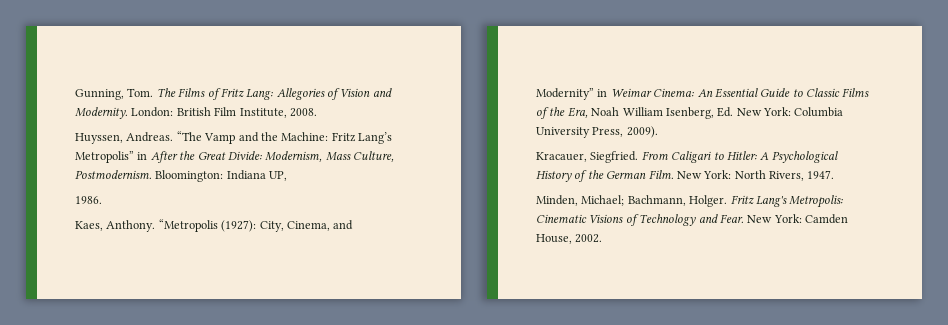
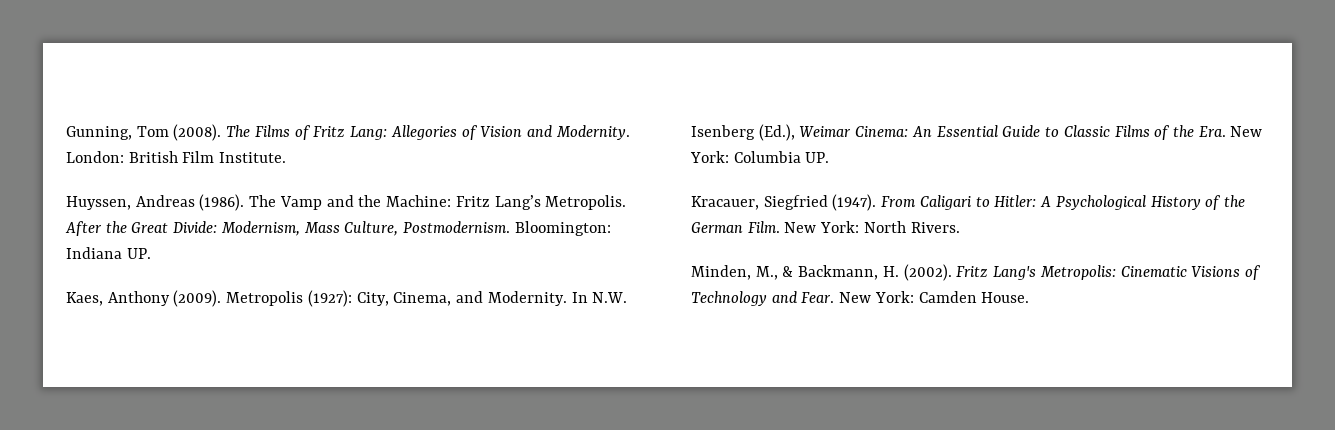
- Gunning, Tom. The Films of Fritz Lang: Allegories of Vision and Modernity.
+ Gunning, Tom (2008). The Films of Fritz Lang: Allegories of Vision and Modernity.
- London: British Film Institute, 2008.
+ London: British Film Institute.
- Huyssen, Andreas. “The Vamp and the Machine: Fritz Lang’s Metropolis” in After the Great Divide: Modernism, Mass Culture, Postmodernism.
+ Huyssen, Andreas (1986). The Vamp and the Machine: Fritz Lang’s Metropolis. After the Great Divide: Modernism, Mass Culture, Postmodernism.
- Bloomington: Indiana UP,
- 1986.
+ Bloomington: Indiana UP.
- Kaes, Anthony. “Metropolis (1927): City, Cinema, and Modernity” in Weimar Cinema: An Essential Guide to Classic Films of the Era, Noah William Isenberg, Ed. New York: Columbia University Press, 2009).
+ Kaes, Anthony (2009). Metropolis (1927): City, Cinema, and Modernity. In N.W. Isenberg (Ed.), Weimar Cinema: An Essential Guide to Classic Films of the Era. New York: Columbia UP.
- Kracauer, Siegfried.
+ Kracauer, Siegfried (1947).
- New York: North Rivers, 1947.
+ New York: North Rivers.
- Minden, Michael; Bachmann, Holger.
+ Minden, M., & Backmann, H. (2002).
- New York: Camden House, 2002.
+ New York: Camden House.

